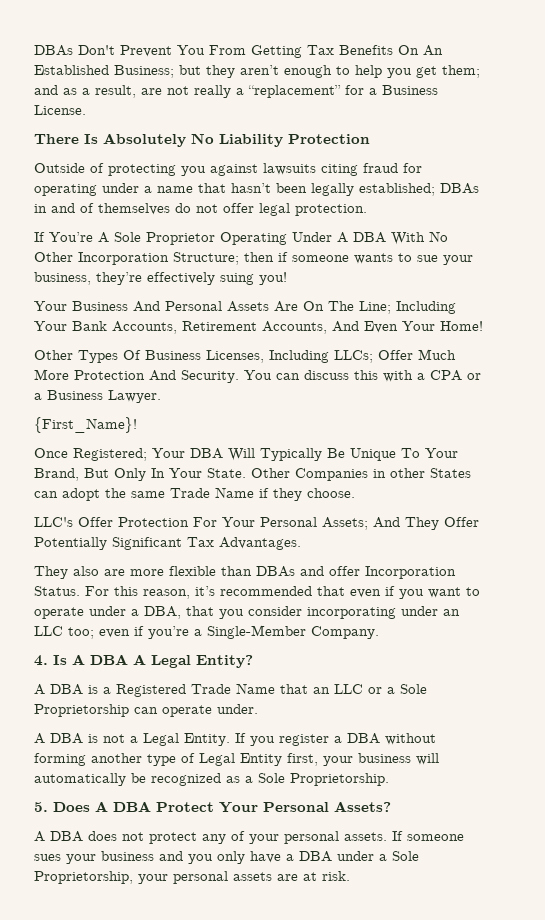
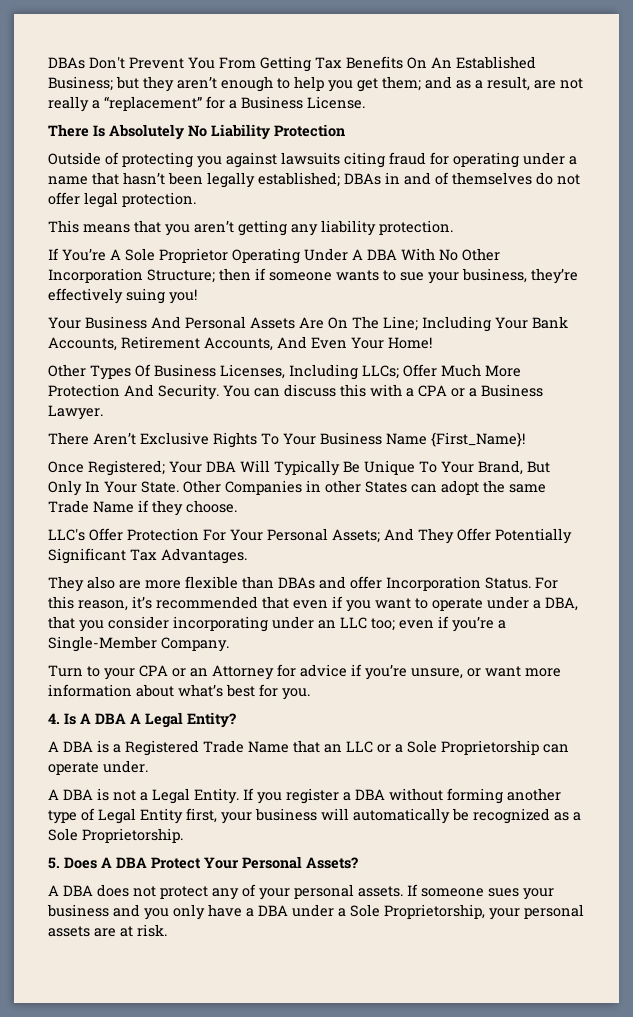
+ This means that you aren’t getting any liability protection.
- {First_Name}!
+ There Aren’t Exclusive Rights To Your Business Name {First_Name}!
+ Turn to your CPA or an Attorney for advice if you’re unsure, or want more information about what’s best for you.

